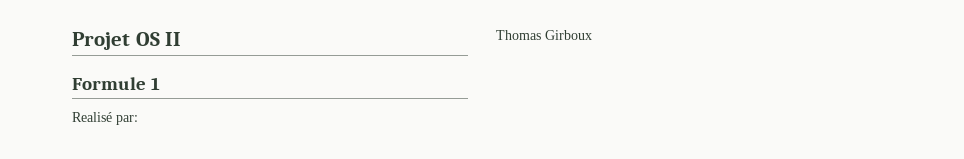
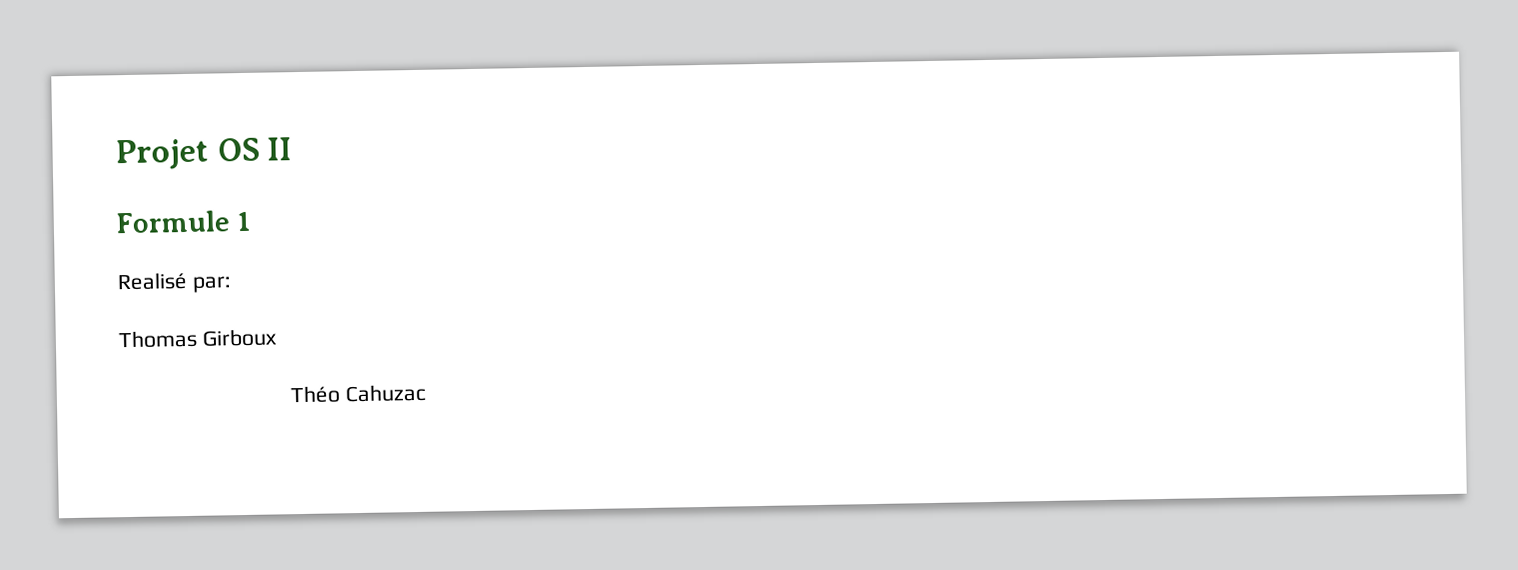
+ Théo Cahuzac

